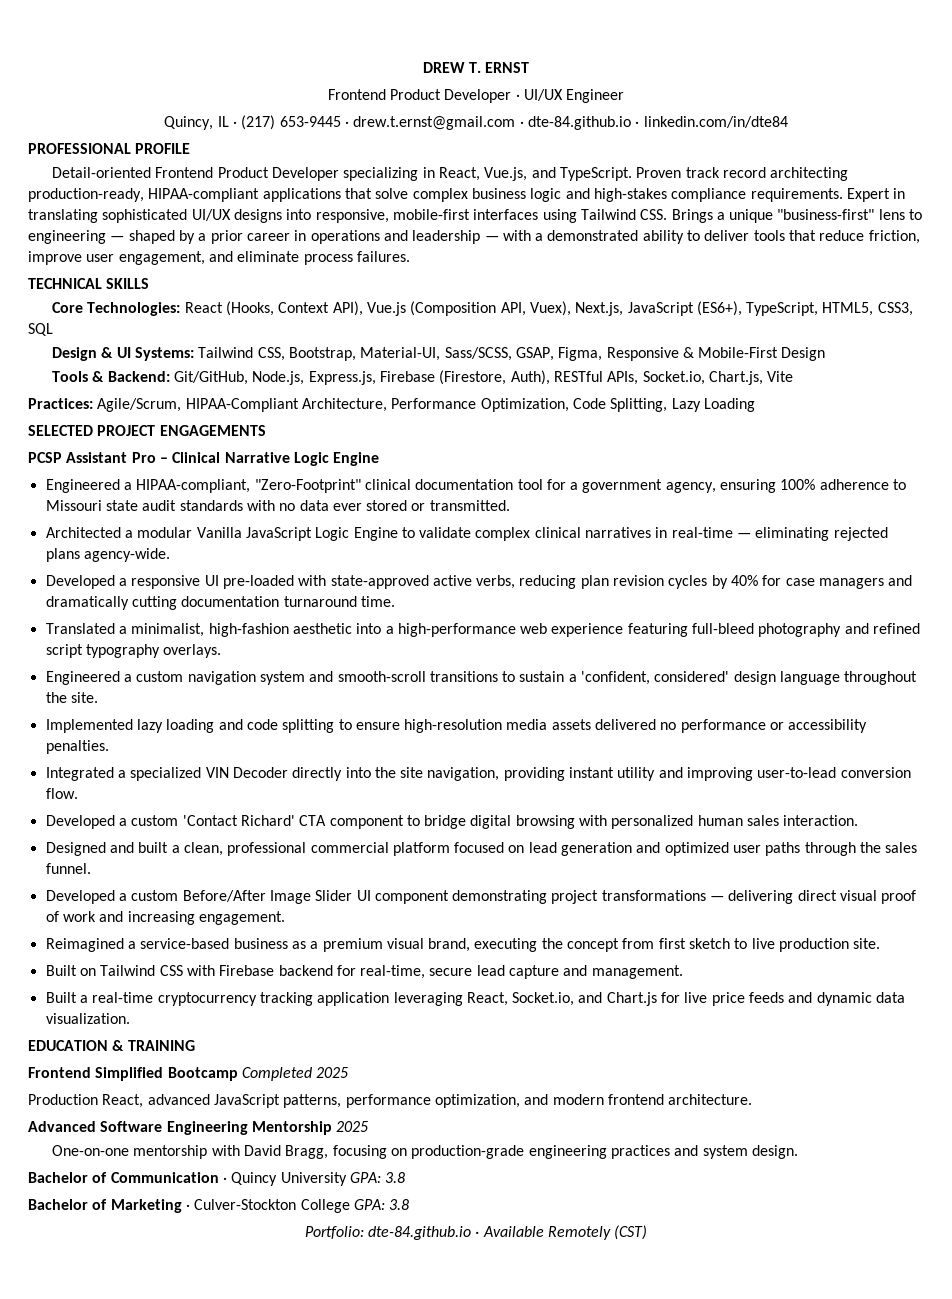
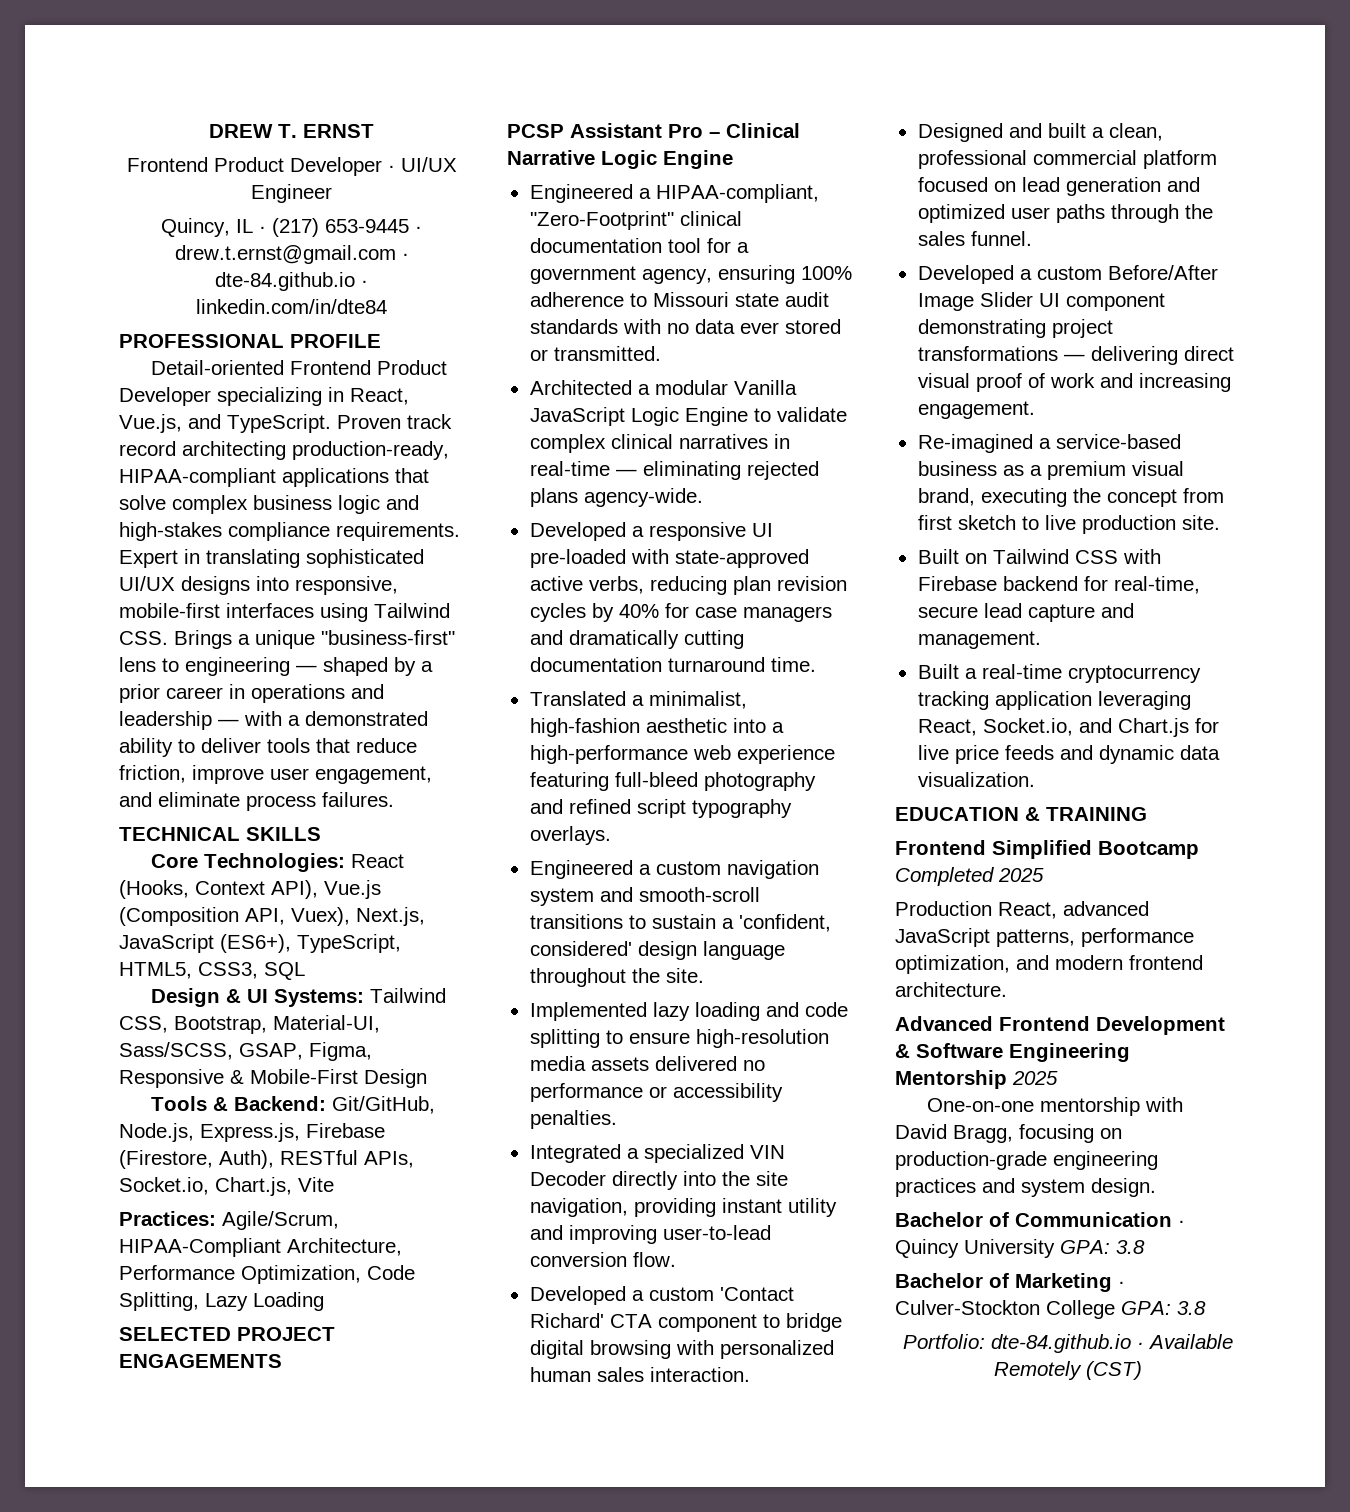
- Reimagined a service-based business as a premium visual brand, executing the concept from first sketch to live production site.
+ Re-imagined a service-based business as a premium visual brand, executing the concept from first sketch to live production site.
- Advanced Software Engineering Mentorship 2025
+ Advanced Frontend Development & Software Engineering Mentorship 2025

